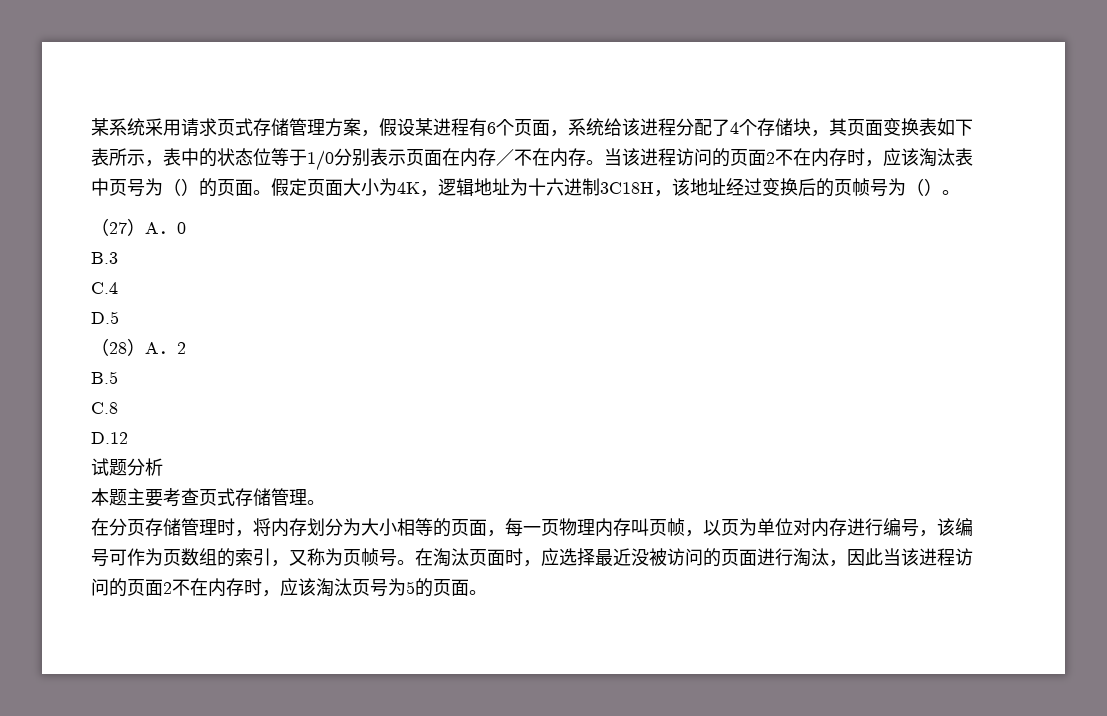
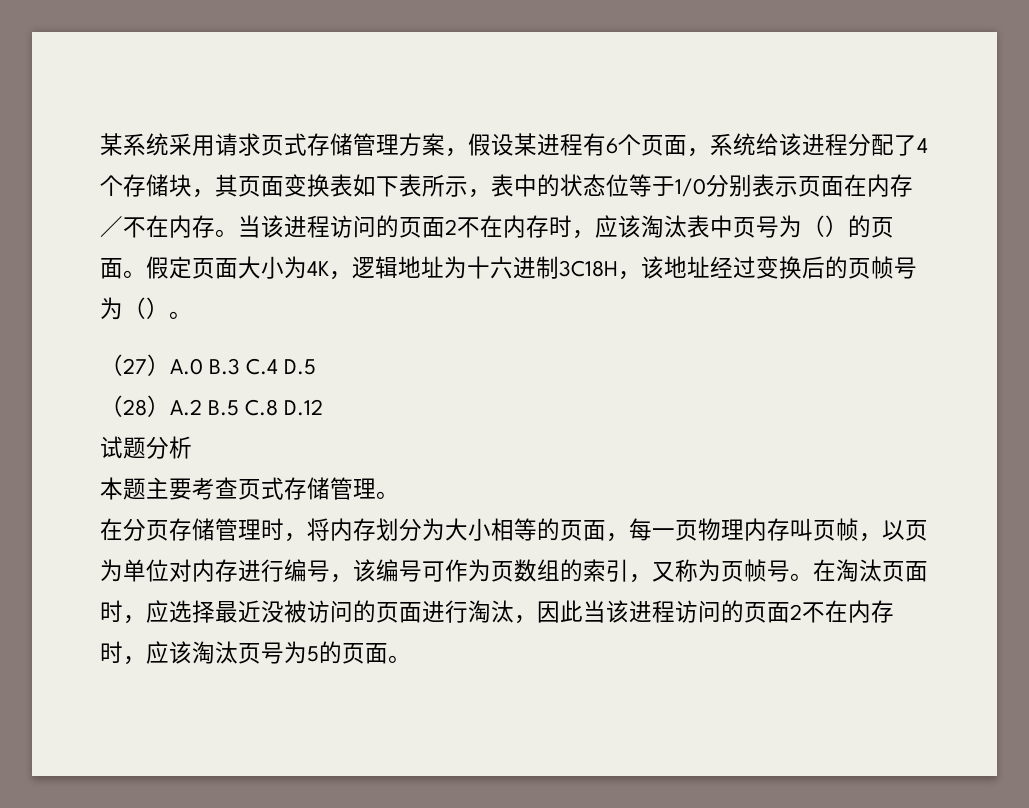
- （27）A．0
- B.3
- C.4
- D.5
+ （27）A.0 B.3 C.4 D.5
- （28）A．2
- B.5
- C.8
- D.12
+ （28）A.2 B.5 C.8 D.12

